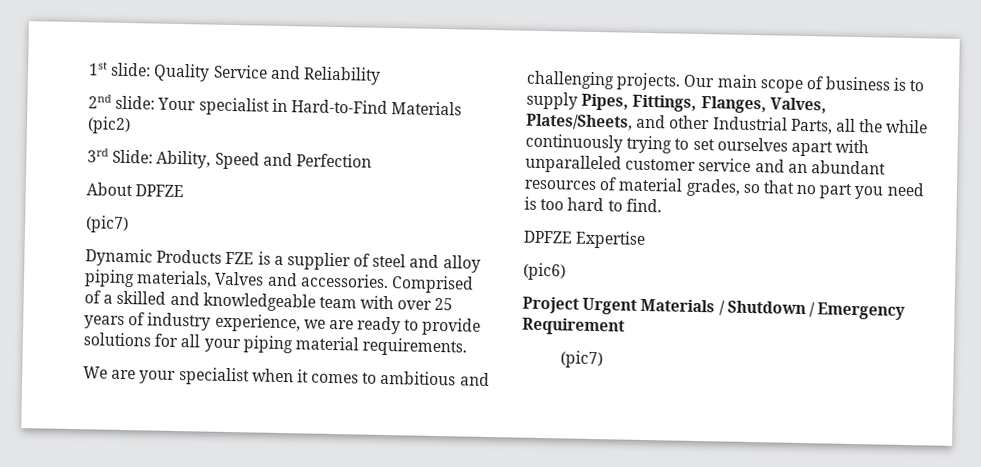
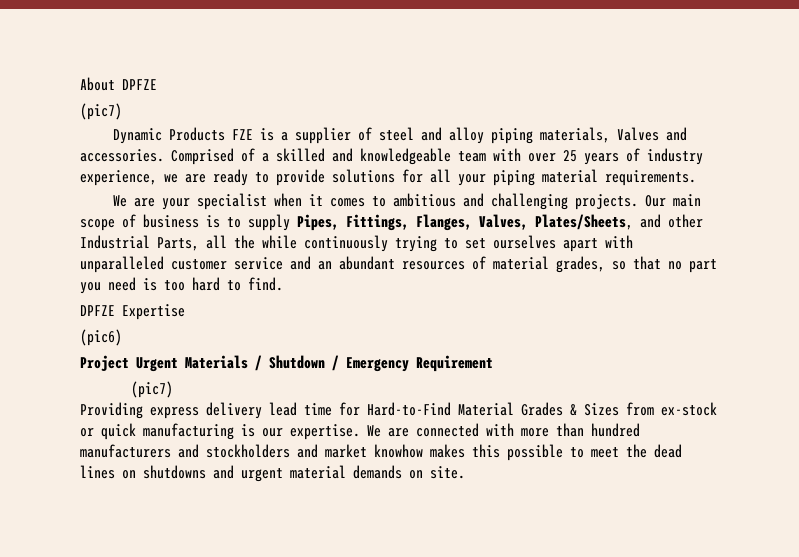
- 1st slide: Quality Service and Reliability
- 2nd slide: Your specialist in Hard-to-Find Materials (pic2)
- 3rd Slide: Ability, Speed and Perfection
+ Providing express delivery lead time for Hard-to-Find Material Grades & Sizes from ex-stock or quick manufacturing is our expertise. We are connected with more than hundred manufacturers and stockholders and market knowhow makes this possible to meet the dead lines on shutdowns and urgent material demands on site.

